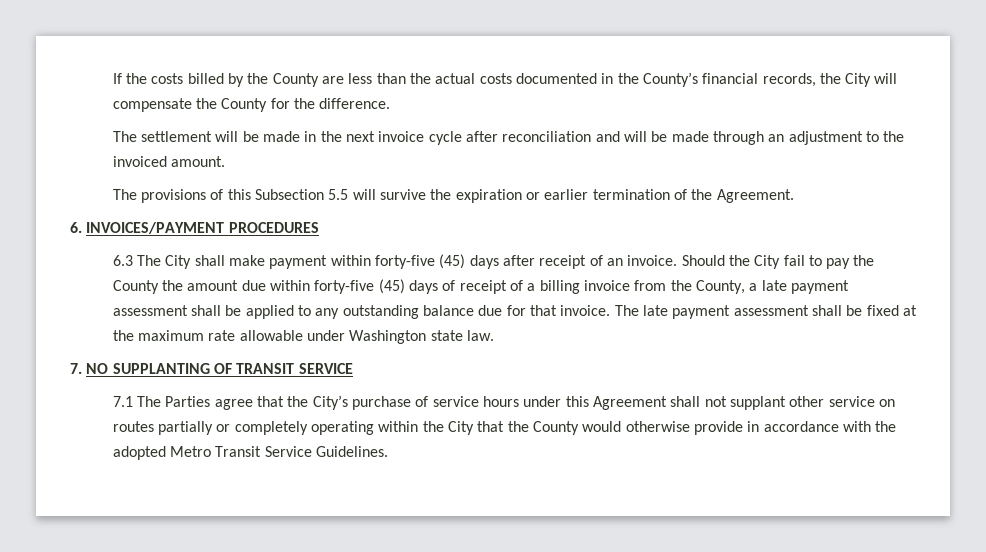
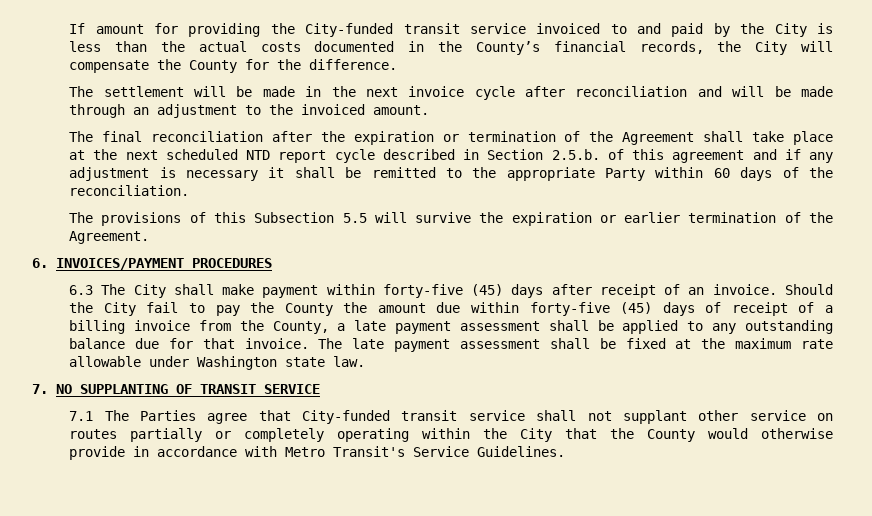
- If the costs billed by the County are less than the actual costs documented in the County’s financial records, the City will compensate the County for the difference.
+ If amount for providing the City-funded transit service invoiced to and paid by the City is less than the actual costs documented in the County’s financial records, the City will compensate the County for the difference.
+ The final reconciliation after the expiration or termination of the Agreement shall take place at the next scheduled NTD report cycle described in Section 2.5.b. of this agreement and if any adjustment is necessary it shall be remitted to the appropriate Party within 60 days of the reconciliation.
- 7.1 The Parties agree that the City’s purchase of service hours under this Agreement shall not supplant other service on routes partially or completely operating within the City that the County would otherwise provide in accordance with the adopted Metro Transit Service Guidelines.
+ 7.1 The Parties agree that City-funded transit service shall not supplant other service on routes partially or completely operating within the City that the County would otherwise provide in accordance with Metro Transit's Service Guidelines.

